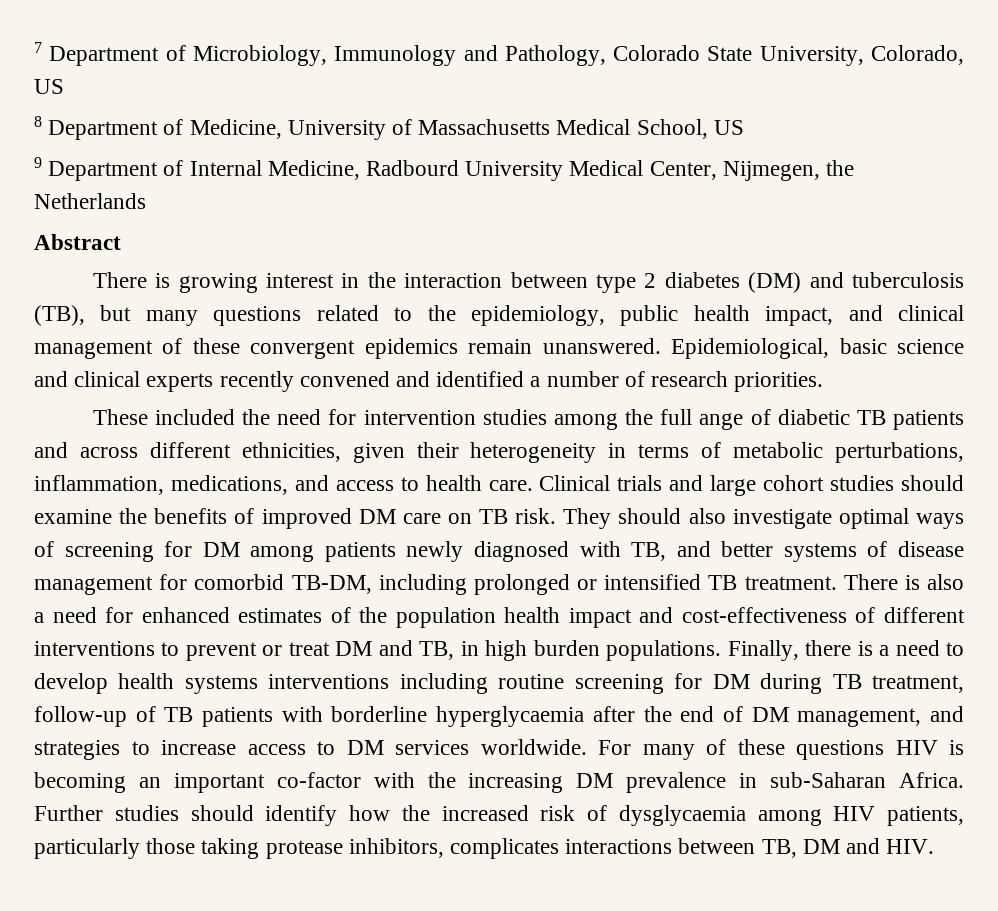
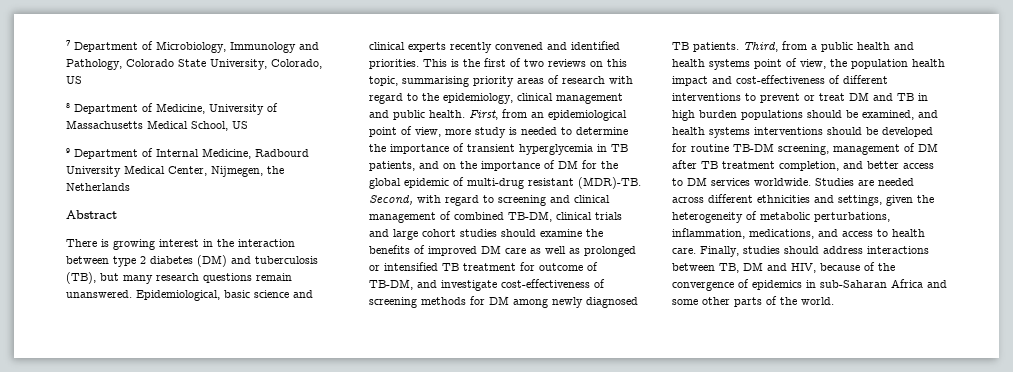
- There is growing interest in the interaction between type 2 diabetes (DM) and tuberculosis (TB), but many questions related to the epidemiology, public health impact, and clinical management of these convergent epidemics remain unanswered.
+ There is growing interest in the interaction between type 2 diabetes (DM) and tuberculosis (TB), but many research questions remain unanswered.
- Epidemiological, basic science and clinical experts recently convened and identified a number of research priorities.
- These included the need for intervention studies among the full ange of diabetic TB patients and across different ethnicities, given their heterogeneity in terms of metabolic perturbations, inflammation, medications, and access to health care. Clinical trials and large cohort studies should examine the benefits of improved DM care on TB risk. They should also investigate optimal ways of screening for DM among patients newly diagnosed with TB, and better systems of disease management for comorbid TB-DM, including prolonged or intensified TB treatment. There is also a need for enhanced estimates of the population health impact and cost-effectiveness of different interventions to prevent or treat DM and TB, in high burden populations. Finally, there is a need to develop health systems interventions including routine screening for DM during TB treatment, follow-up of TB patients with borderline hyperglycaemia after the end of DM management, and strategies to increase access to DM services worldwide.
+ Epidemiological, basic science and clinical experts recently convened and identified priorities. This is the first of two reviews on this topic, summarising priority areas of research with regard to the epidemiology, clinical management and public health. First, from an epidemiological point of view, more study is needed to determine the importance of transient hyperglycemia in TB patients, and on the importance of DM for the global epidemic of multi-drug resistant (MDR)-TB. Second, with regard to screening and clinical management of combined TB-DM, clinical trials and large cohort studies should examine the benefits of improved DM care as well as prolonged or intensified TB treatment for outcome of TB-DM, and investigate cost-effectiveness of screening methods for DM among newly diagnosed TB patients. Third, from a public health and health systems point of view, the population health impact and cost-effectiveness of different interventions to prevent or treat DM and TB in high burden populations should be examined, and health systems interventions should be developed for routine TB-DM screening, management of DM after TB treatment completion, and better access to DM services worldwide.
- For many of these questions HIV is becoming an important co-factor with the increasing DM prevalence in sub-Saharan Africa. Further studies should identify how the increased risk of dysglycaemia among HIV patients, particularly those taking protease inhibitors, complicates interactions between TB, DM and HIV.
+ Studies are needed across different ethnicities and settings, given the heterogeneity of metabolic perturbations, inflammation, medications, and access to health care. Finally, studies should address interactions between TB, DM and HIV, because of the convergence of epidemics in sub-Saharan Africa and some other parts of the world.

